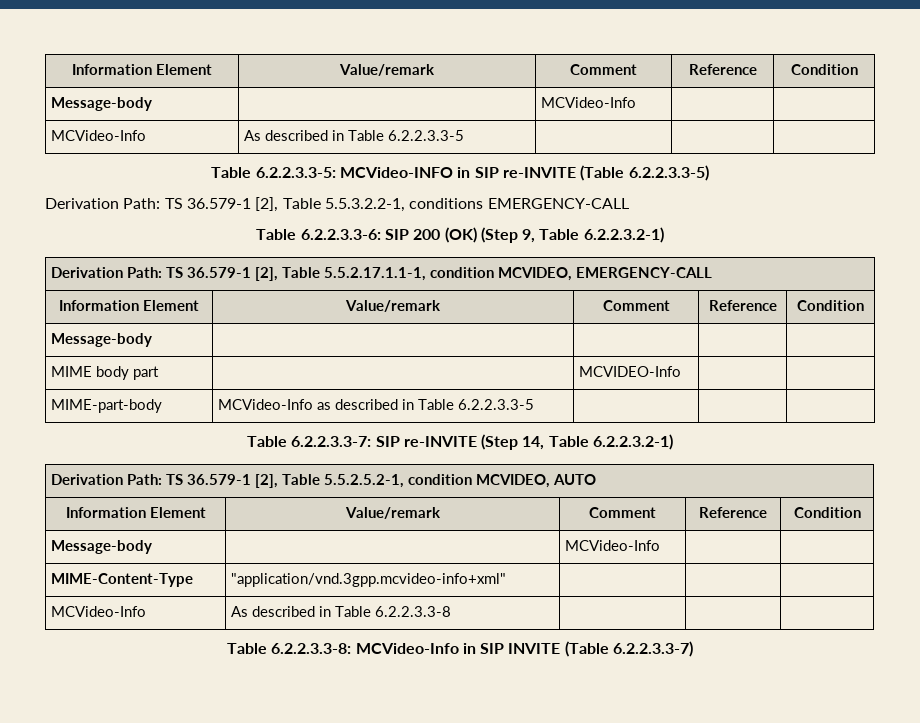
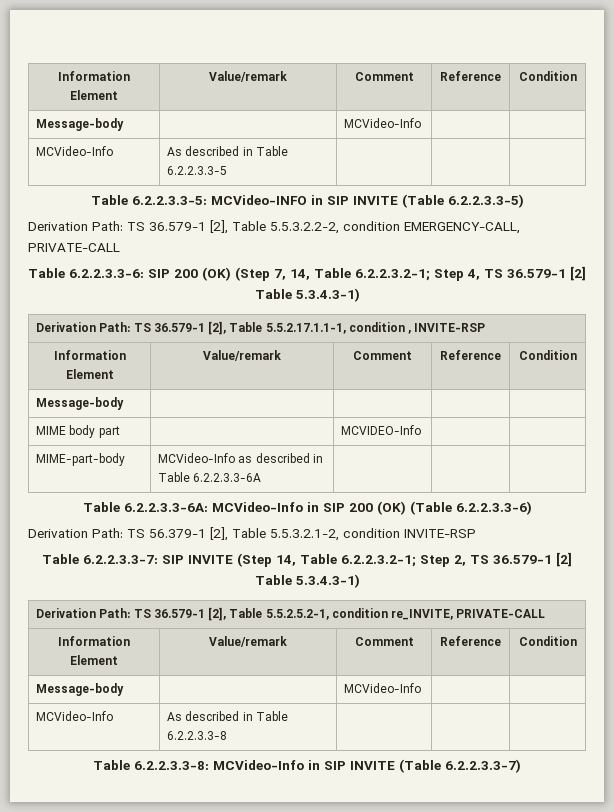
- Table 6.2.2.3.3-5: MCVideo-INFO in SIP re-INVITE (Table 6.2.2.3.3-5)
+ Table 6.2.2.3.3-5: MCVideo-INFO in SIP INVITE (Table 6.2.2.3.3-5)
- Derivation Path: TS 36.579-1 [2], Table 5.5.3.2.2-1, conditions EMERGENCY-CALL
+ Derivation Path: TS 36.579-1 [2], Table 5.5.3.2.2-2, condition EMERGENCY-CALL, PRIVATE-CALL
- Table 6.2.2.3.3-6: SIP 200 (OK) (Step 9, Table 6.2.2.3.2-1)
+ Table 6.2.2.3.3-6: SIP 200 (OK) (Step 7, 14, Table 6.2.2.3.2-1; Step 4, TS 36.579-1 [2] Table 5.3.4.3-1)
- Derivation Path: TS 36.579-1 [2], Table 5.5.2.17.1.1-1, condition MCVIDEO, EMERGENCY-CALL
+ Derivation Path: TS 36.579-1 [2], Table 5.5.2.17.1.1-1, condition , INVITE-RSP
- MIME-part-body | MCVideo-Info as described in Table 6.2.2.3.3-5 | | |
+ MIME-part-body | MCVideo-Info as described in Table 6.2.2.3.3-6A | | |
+ Table 6.2.2.3.3-6A: MCVideo-Info in SIP 200 (OK) (Table 6.2.2.3.3-6)
+ Derivation Path: TS 56.379-1 [2], Table 5.5.3.2.1-2, condition INVITE-RSP
- Table 6.2.2.3.3-7: SIP re-INVITE (Step 14, Table 6.2.2.3.2-1)
+ Table 6.2.2.3.3-7: SIP INVITE (Step 14, Table 6.2.2.3.2-1; Step 2, TS 36.579-1 [2] Table 5.3.4.3-1)
- Derivation Path: TS 36.579-1 [2], Table 5.5.2.5.2-1, condition MCVIDEO, AUTO
+ Derivation Path: TS 36.579-1 [2], Table 5.5.2.5.2-1, condition re_INVITE, PRIVATE-CALL
  Information Element | Value/remark | Comment | Reference | Condition
  Message-body | | MCVideo-Info | |
- MIME-Content-Type | "application/vnd.3gpp.mcvideo-info+xml" | | |

